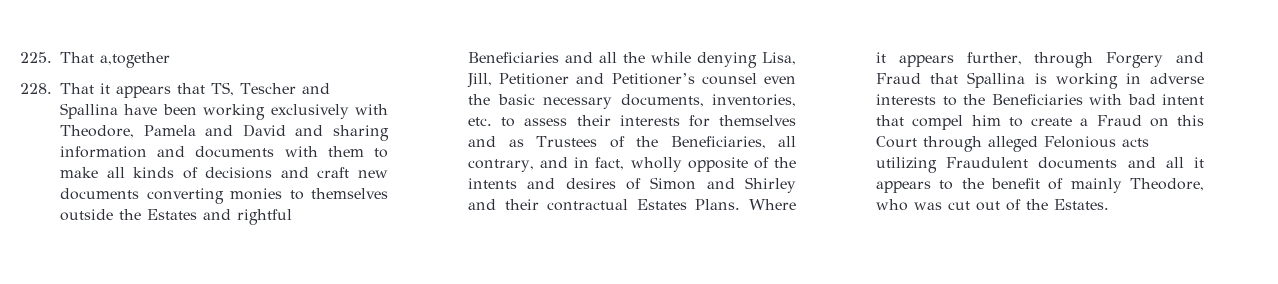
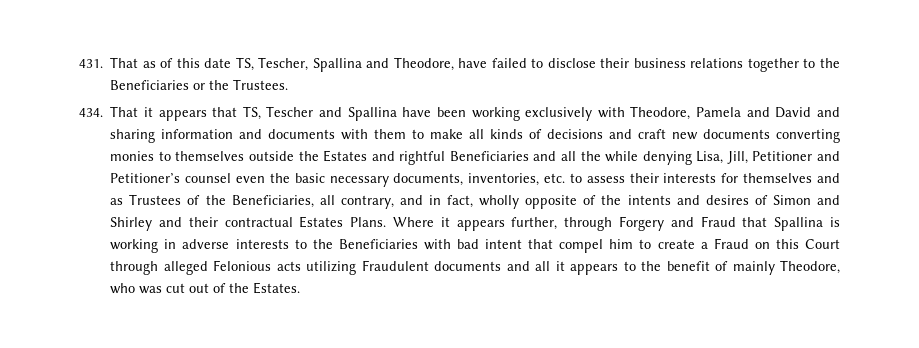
- 225. That a,together
- 228. That it appears that TS, Tescher and Spallina have been working exclusively with Theodore, Pamela and David and sharing information and documents with them to make all kinds of decisions and craft new documents converting monies to themselves outside the Estates and rightful Beneficiaries and all the while denying Lisa, Jill, Petitioner and Petitioner’s counsel even the basic necessary documents, inventories, etc. to assess their interests for themselves and as Trustees of the Beneficiaries, all contrary, and in fact, wholly opposite of the intents and desires of Simon and Shirley and their contractual Estates Plans.
+ 431. That as of this date TS, Tescher, Spallina and Theodore, have failed to disclose their business relations together to the Beneficiaries or the Trustees.
+ 434. That it appears that TS, Tescher and Spallina have been working exclusively with Theodore, Pamela and David and sharing information and documents with them to make all kinds of decisions and craft new documents converting monies to themselves outside the Estates and rightful Beneficiaries and all the while denying Lisa, Jill, Petitioner and Petitioner’s counsel even the basic necessary documents, inventories, etc. to assess their interests for themselves and as Trustees of the Beneficiaries, all contrary, and in fact, wholly opposite of the intents and desires of Simon and Shirley and their contractual Estates Plans.

